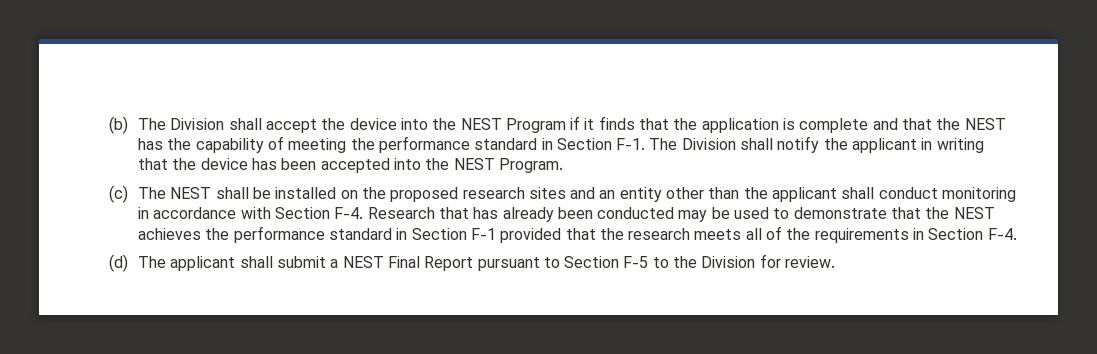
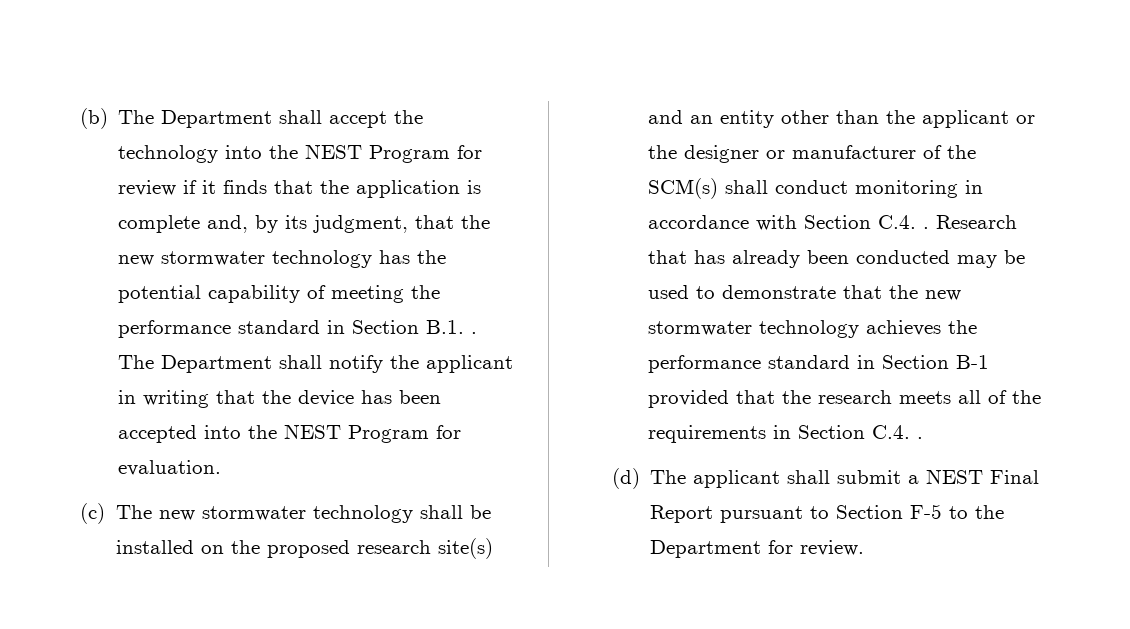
- (b) The Division shall accept the device into the NEST Program if it finds that the application is complete and that the NEST has the capability of meeting the performance standard in Section F-1. The Division shall notify the applicant in writing that the device has been accepted into the NEST Program.
+ (b) The Department shall accept the technology into the NEST Program for review if it finds that the application is complete and, by its judgment, that the new stormwater technology has the potential capability of meeting the performance standard in Section B.1. . The Department shall notify the applicant in writing that the device has been accepted into the NEST Program for evaluation.
- (c) The NEST shall be installed on the proposed research sites and an entity other than the applicant shall conduct monitoring in accordance with Section F-4. Research that has already been conducted may be used to demonstrate that the NEST achieves the performance standard in Section F-1 provided that the research meets all of the requirements in Section F-4.
+ (c) The new stormwater technology shall be installed on the proposed research site(s) and an entity other than the applicant or the designer or manufacturer of the SCM(s) shall conduct monitoring in accordance with Section C.4. . Research that has already been conducted may be used to demonstrate that the new stormwater technology achieves the performance standard in Section B-1 provided that the research meets all of the requirements in Section C.4. .
- (d) The applicant shall submit a NEST Final Report pursuant to Section F-5 to the Division for review.
+ (d) The applicant shall submit a NEST Final Report pursuant to Section F-5 to the Department for review.

